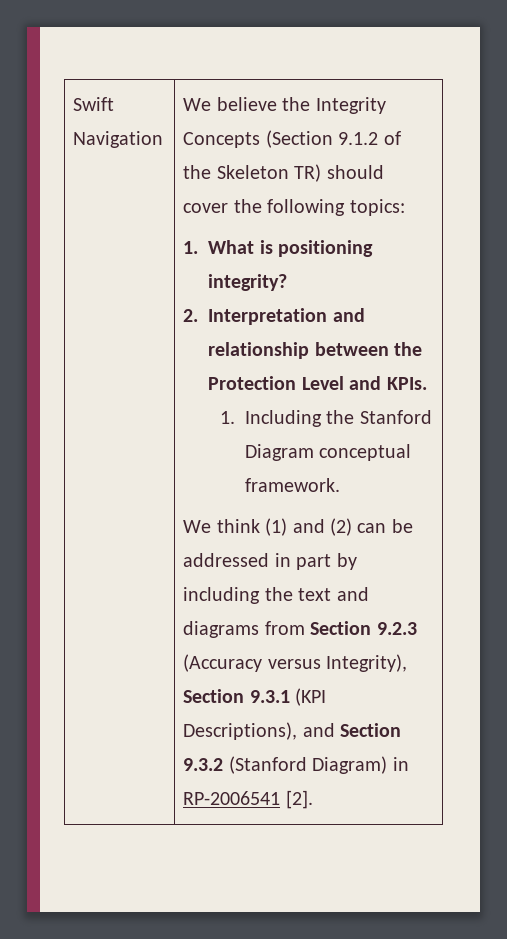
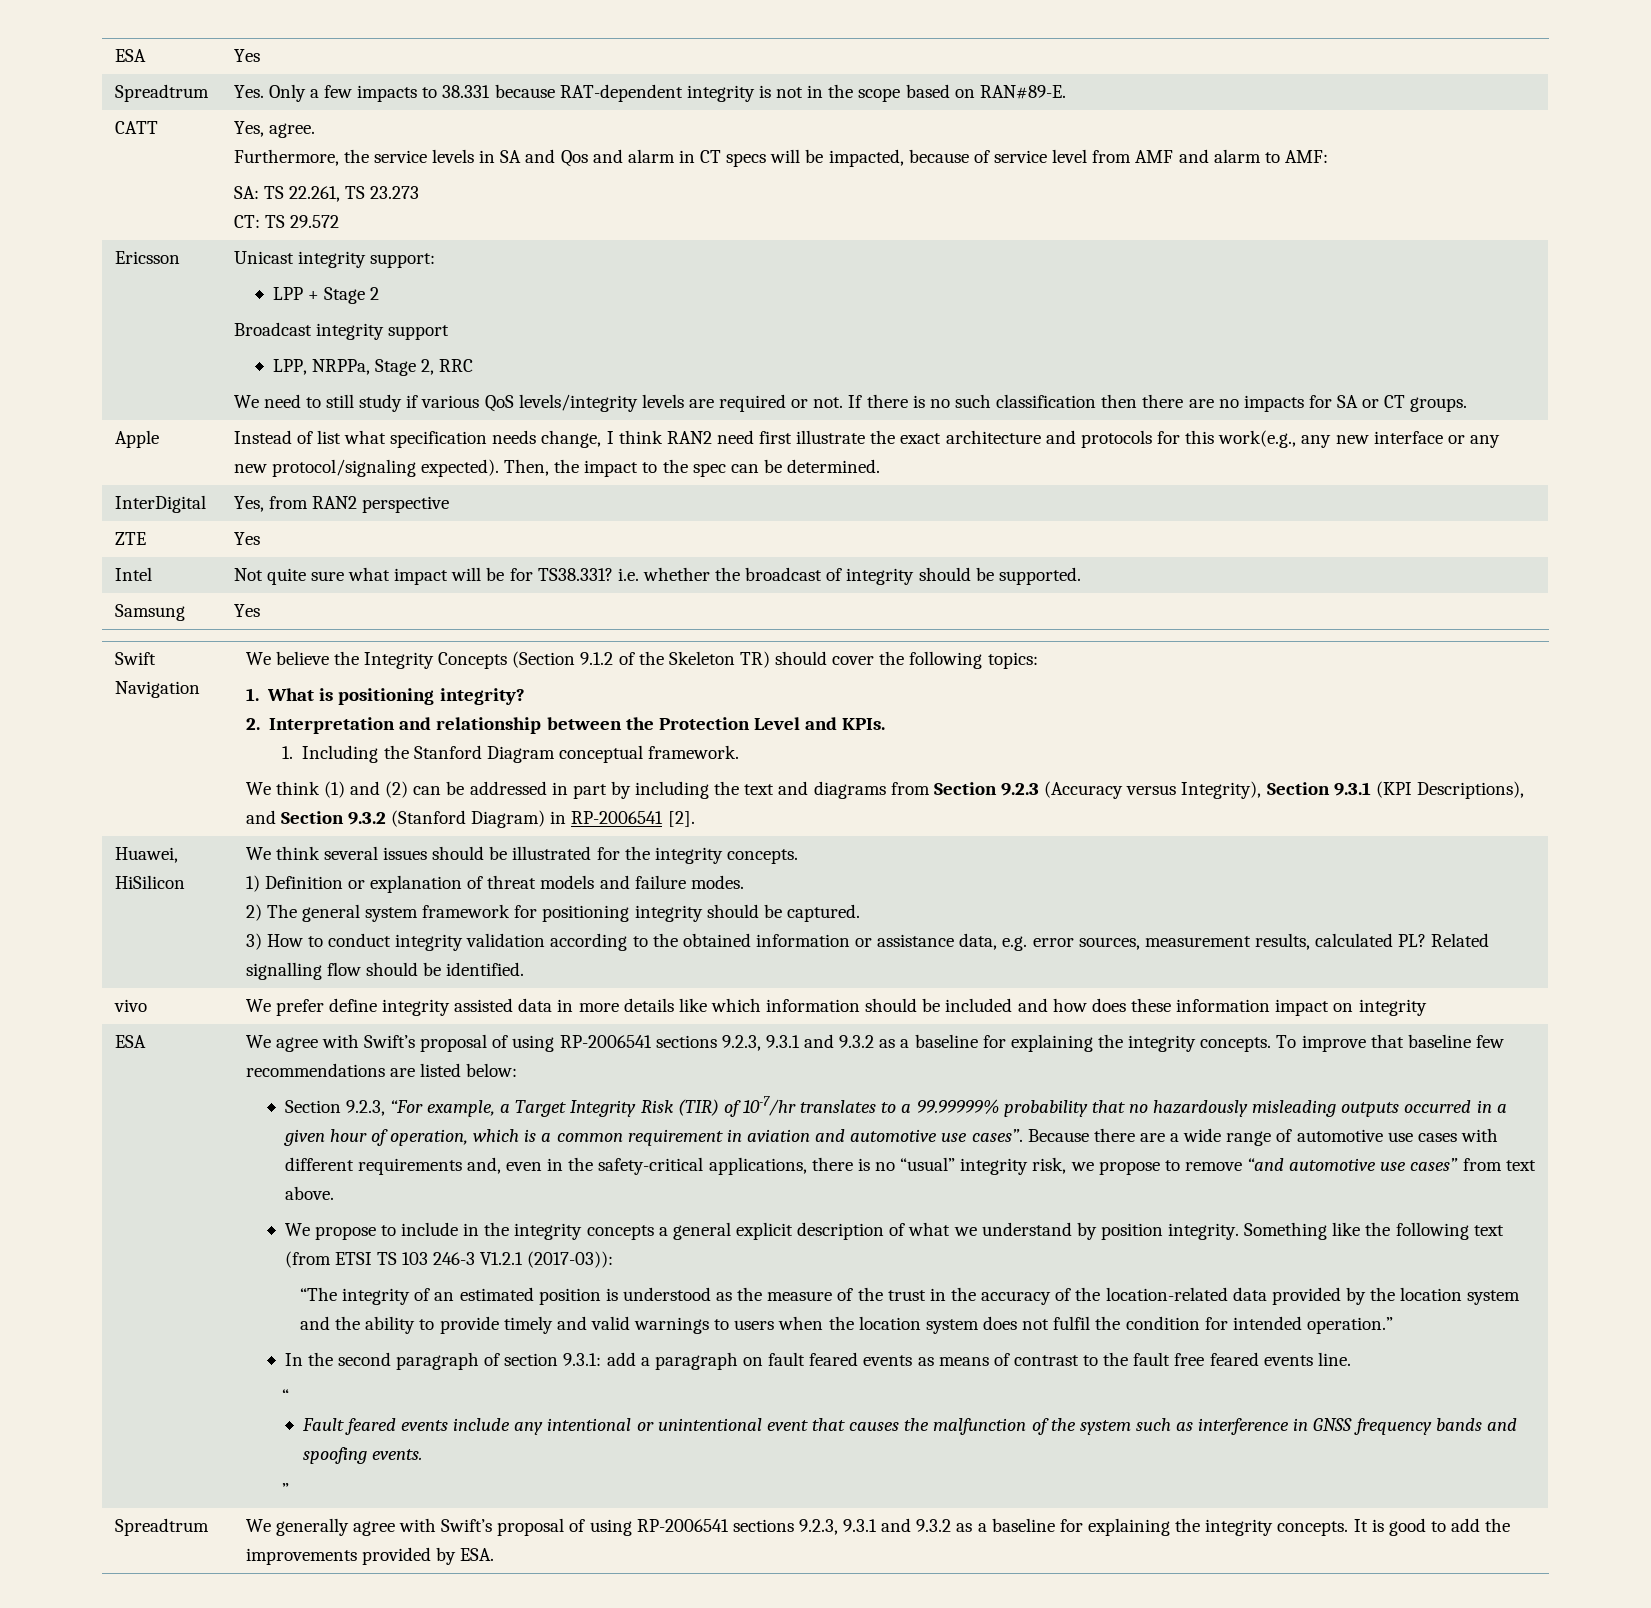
+ ESA | Yes
+ Spreadtrum | Yes. Only a few impacts to 38.331 because RAT-dependent integrity is not in the scope based on RAN#89-E.
+ CATT | Yes, agree.
+ Furthermore, the service levels in SA and Qos and alarm in CT specs will be impacted, because of service level from AMF and alarm to AMF:
+ SA: TS 22.261, TS 23.273
+ CT: TS 29.572
+ Ericsson | Unicast integrity support:
+ LPP + Stage 2
+ Broadcast integrity support
+ LPP, NRPPa, Stage 2, RRC
+ We need to still study if various QoS levels/integrity levels are required or not. If there is no such classification then there are no impacts for SA or CT groups.
+ Apple | Instead of list what specification needs change, I think RAN2 need first illustrate the exact architecture and protocols for this work(e.g., any new interface or any new protocol/signaling expected). Then, the impact to the spec can be determined.
+ InterDigital | Yes, from RAN2 perspective
+ ZTE | Yes
+ Intel | Not quite sure what impact will be for TS38.331? i.e. whether the broadcast of integrity should be supported.
+ Samsung | Yes
+ Huawei, HiSilicon | We think several issues should be illustrated for the integrity concepts.
+ 1) Definition or explanation of threat models and failure modes.
+ 2) The general system framework for positioning integrity should be captured.
+ 3) How to conduct integrity validation according to the obtained information or assistance data, e.g. error sources, measurement results, calculated PL? Related signalling flow should be identified.
+ vivo | We prefer define integrity assisted data in more details like which information should be included and how does these information impact on integrity
+ ESA | We agree with Swift’s proposal of using RP-2006541 sections 9.2.3, 9.3.1 and 9.3.2 as a baseline for explaining the integrity concepts. To improve that baseline few recommendations are listed below:
+ Section 9.2.3, “For example, a Target Integrity Risk (TIR) of 10-7/hr translates to a 99.99999% probability that no hazardously misleading outputs occurred in a given hour of operation, which is a common requirement in aviation and automotive use cases”. Because there are a wide range of automotive use cases with different requirements and, even in the safety-critical applications, there is no “usual” integrity risk, we propose to remove “and automotive use cases” from text above.
+ We propose to include in the integrity concepts a general explicit description of what we understand by position integrity. Something like the following text (from ETSI TS 103 246-3 V1.2.1 (2017-03)):
+ “The integrity of an estimated position is understood as the measure of the trust in the accuracy of the location-related data provided by the location system and the ability to provide timely and valid warnings to users when the location system does not fulfil the condition for intended operation.”
+ In the second paragraph of section 9.3.1: add a paragraph on fault feared events as means of contrast to the fault free feared events line.
+ “
+ Fault feared events include any intentional or unintentional event that causes the malfunction of the system such as interference in GNSS frequency bands and spoofing events.
+ ”
+ Spreadtrum | We generally agree with Swift’s proposal of using RP-2006541 sections 9.2.3, 9.3.1 and 9.3.2 as a baseline for explaining the integrity concepts. It is good to add the improvements provided by ESA.

